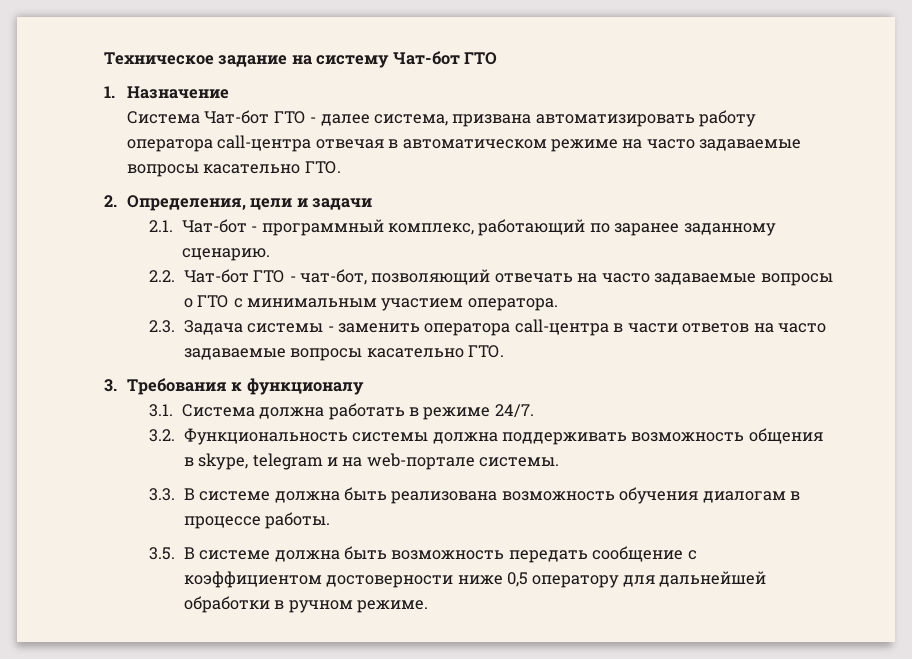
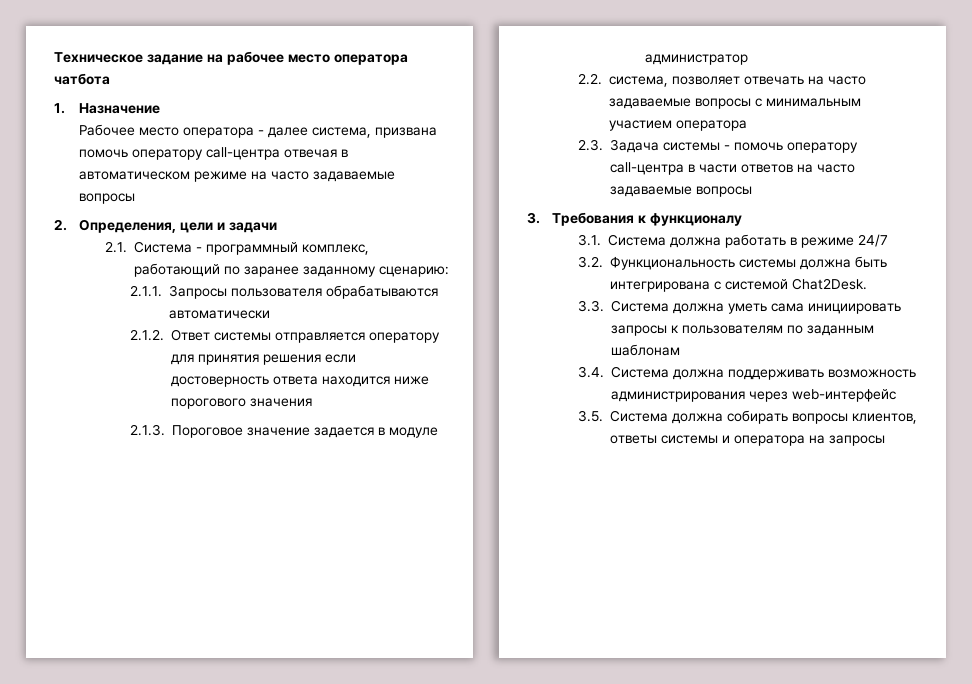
- Техническое задание на систему Чат-бот ГТО
+ Техническое задание на рабочее место оператора чатбота
- Система Чат-бот ГТО - далее система, призвана автоматизировать работу оператора call-центра отвечая в автоматическом режиме на часто задаваемые вопросы касательно ГТО.
+ Рабочее место оператора - далее система, призвана помочь оператору call-центра отвечая в автоматическом режиме на часто задаваемые вопросы
- 2.1. Чат-бот - программный комплекс, работающий по заранее заданному сценарию.
- 2.2. Чат-бот ГТО - чат-бот, позволяющий отвечать на часто задаваемые вопросы о ГТО с минимальным участием оператора.
+ 2.1. Система - программный комплекс, работающий по заранее заданному сценарию:
+ 2.1.1. Запросы пользователя обрабатываются автоматически
+ 2.1.2. Ответ системы отправляется оператору для принятия решения если достоверность ответа находится ниже порогового значения
+ 2.1.3. Пороговое значение задается в модуле администратор
+ 2.2. система, позволяет отвечать на часто задаваемые вопросы с минимальным участием оператора
- 2.3. Задача системы - заменить оператора call-центра в части ответов на часто задаваемые вопросы касательно ГТО.
+ 2.3. Задача системы - помочь оператору call-центра в части ответов на часто задаваемые вопросы
- 3.1. Система должна работать в режиме 24/7.
+ 3.1. Система должна работать в режиме 24/7
- 3.2. Функциональность системы должна поддерживать возможность общения в skype, telegram и на web-портале системы.
- 3.3. В системе должна быть реализована возможность обучения диалогам в процессе работы.
- 3.5. В системе должна быть возможность передать сообщение с коэффициентом достоверности ниже 0,5 оператору для дальнейшей обработки в ручном режиме.
+ 3.2. Функциональность системы должна быть интегрирована с системой Chat2Desk.
+ 3.3. Система должна уметь сама инициировать запросы к пользователям по заданным шаблонам
+ 3.4. Система должна поддерживать возможность администрирования через web-интерфейс
+ 3.5. Система должна собирать вопросы клиентов, ответы системы и оператора на запросы

